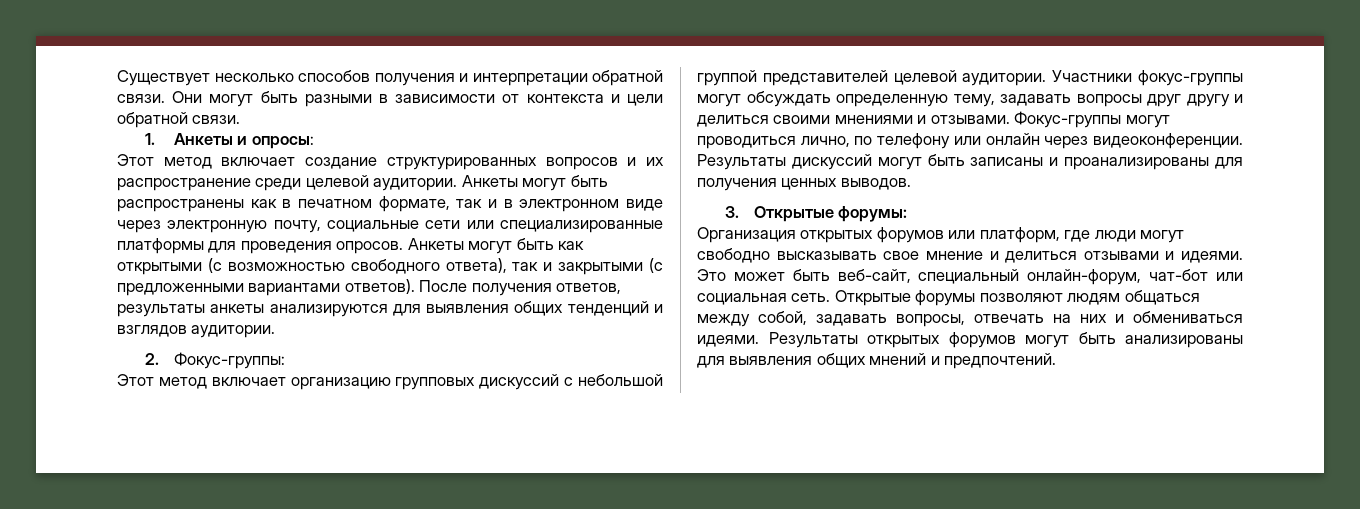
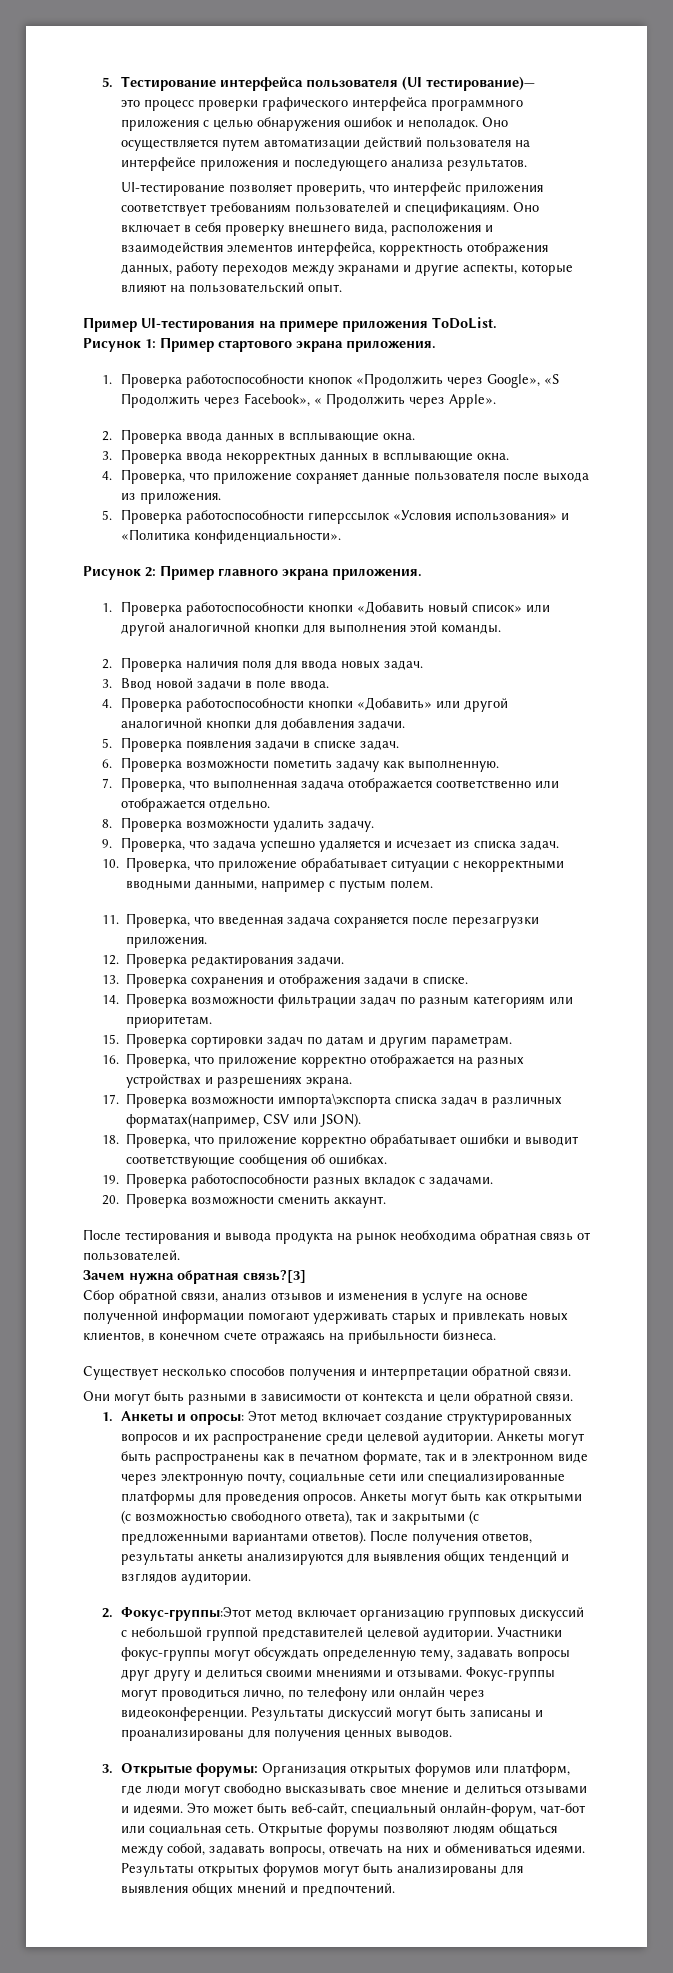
+ 5. Тестирование интерфейса пользователя (UI тестирование)—
+ это процесс проверки графического интерфейса программного приложения с целью обнаружения ошибок и неполадок. Оно осуществляется путем автоматизации действий пользователя на интерфейсе приложения и последующего анализа результатов.
+ UI-тестирование позволяет проверить, что интерфейс приложения соответствует требованиям пользователей и спецификациям. Оно включает в себя проверку внешнего вида, расположения и взаимодействия элементов интерфейса, корректность отображения данных, работу переходов между экранами и другие аспекты, которые влияют на пользовательский опыт.
+ Пример UI-тестирования на примере приложения ToDoList.
+ Рисунок 1: Пример стартового экрана приложения.
+ 1. Проверка работоспособности кнопок «Продолжить через Google», «S Продолжить через Facebook», « Продолжить через Apple».
+ 2. Проверка ввода данных в всплывающие окна.
+ 3. Проверка ввода некорректных данных в всплывающие окна.
+ 4. Проверка, что приложение сохраняет данные пользователя после выхода из приложения.
+ 5. Проверка работоспособности гиперссылок «Условия использования» и «Политика конфиденциальности».
+ Рисунок 2: Пример главного экрана приложения.
+ 1. Проверка работоспособности кнопки «Добавить новый список» или другой аналогичной кнопки для выполнения этой команды.
+ 2. Проверка наличия поля для ввода новых задач.
+ 3. Ввод новой задачи в поле ввода.
+ 4. Проверка работоспособности кнопки «Добавить» или другой аналогичной кнопки для добавления задачи.
+ 5. Проверка появления задачи в списке задач.
+ 6. Проверка возможности пометить задачу как выполненную.
+ 7. Проверка, что выполненная задача отображается соответственно или отображается отдельно.
+ 8. Проверка возможности удалить задачу.
+ 9. Проверка, что задача успешно удаляется и исчезает из списка задач.
+ 10. Проверка, что приложение обрабатывает ситуации с некорректными вводными данными, например с пустым полем.
+ 11. Проверка, что введенная задача сохраняется после перезагрузки приложения.
+ 12. Проверка редактирования задачи.
+ 13. Проверка сохранения и отображения задачи в списке.
+ 14. Проверка возможности фильтрации задач по разным категориям или приоритетам.
+ 15. Проверка сортировки задач по датам и другим параметрам.
+ 16. Проверка, что приложение корректно отображается на разных устройствах и разрешениях экрана.
+ 17. Проверка возможности импорта\экспорта списка задач в различных форматах(например, CSV или JSON).
+ 18. Проверка, что приложение корректно обрабатывает ошибки и выводит соответствующие сообщения об ошибках.
+ 19. Проверка работоспособности разных вкладок с задачами.
+ 20. Проверка возможности сменить аккаунт.
+ После тестирования и вывода продукта на рынок необходима обратная связь от пользователей.
+ Зачем нужна обратная связь?[3]
+ Сбор обратной связи, анализ отзывов и изменения в услуге на основе полученной информации помогают удерживать старых и привлекать новых клиентов, в конечном счете отражаясь на прибыльности бизнеса.
- Существует несколько способов получения и интерпретации обратной связи. Они могут быть разными в зависимости от контекста и цели обратной связи.
+ Существует несколько способов получения и интерпретации обратной связи.
+ Они могут быть разными в зависимости от контекста и цели обратной связи.
- 1. Анкеты и опросы:
- Этот метод включает создание структурированных вопросов и их распространение среди целевой аудитории.
+ 1. Анкеты и опросы: Этот метод включает создание структурированных вопросов и их распространение среди целевой аудитории.
- 2. Фокус-группы:
- Этот метод включает организацию групповых дискуссий с небольшой группой представителей целевой аудитории.
+ 2. Фокус-группы:Этот метод включает организацию групповых дискуссий с небольшой группой представителей целевой аудитории.
- 3. Открытые форумы:
- Организация открытых форумов или платформ, где люди могут свободно высказывать свое мнение и делиться отзывами и идеями.
+ 3. Открытые форумы: Организация открытых форумов или платформ, где люди могут свободно высказывать свое мнение и делиться отзывами и идеями.

